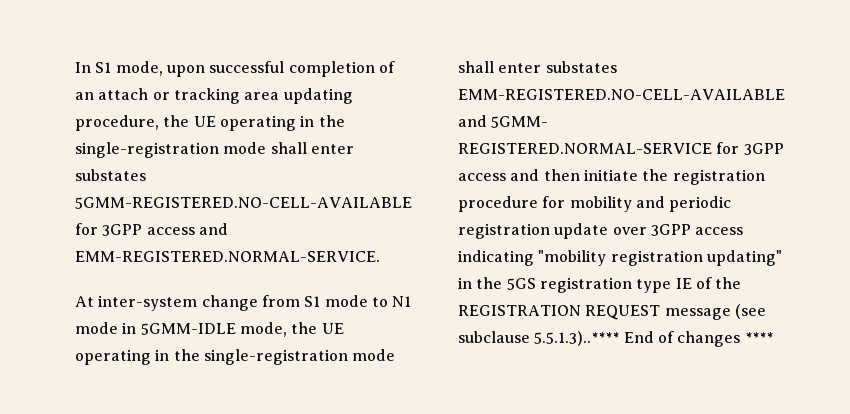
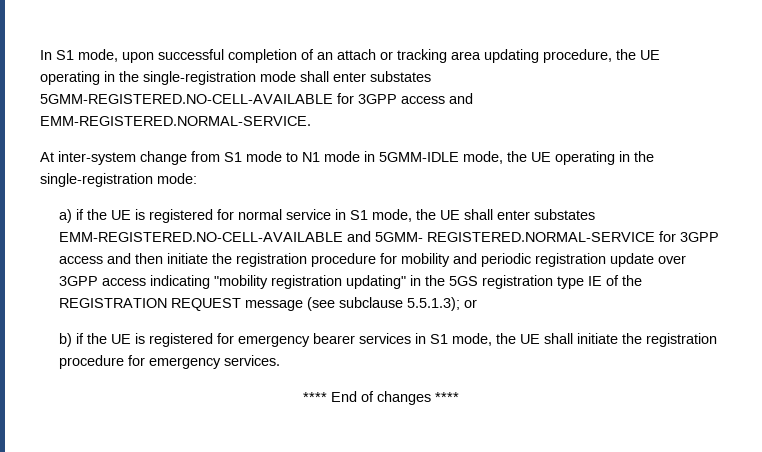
- At inter-system change from S1 mode to N1 mode in 5GMM-IDLE mode, the UE operating in the single-registration mode shall enter substates EMM-REGISTERED.NO-CELL-AVAILABLE and 5GMM- REGISTERED.NORMAL-SERVICE for 3GPP access and then initiate the registration procedure for mobility and periodic registration update over 3GPP access indicating "mobility registration updating" in the 5GS registration type IE of the REGISTRATION REQUEST message (see subclause 5.5.1.3)..**** End of changes ****
+ At inter-system change from S1 mode to N1 mode in 5GMM-IDLE mode, the UE operating in the single-registration mode:
+ a) if the UE is registered for normal service in S1 mode, the UE shall enter substates EMM-REGISTERED.NO-CELL-AVAILABLE and 5GMM- REGISTERED.NORMAL-SERVICE for 3GPP access and then initiate the registration procedure for mobility and periodic registration update over 3GPP access indicating "mobility registration updating" in the 5GS registration type IE of the REGISTRATION REQUEST message (see subclause 5.5.1.3); or
+ b) if the UE is registered for emergency bearer services in S1 mode, the UE shall initiate the registration procedure for emergency services.
+ **** End of changes ****

